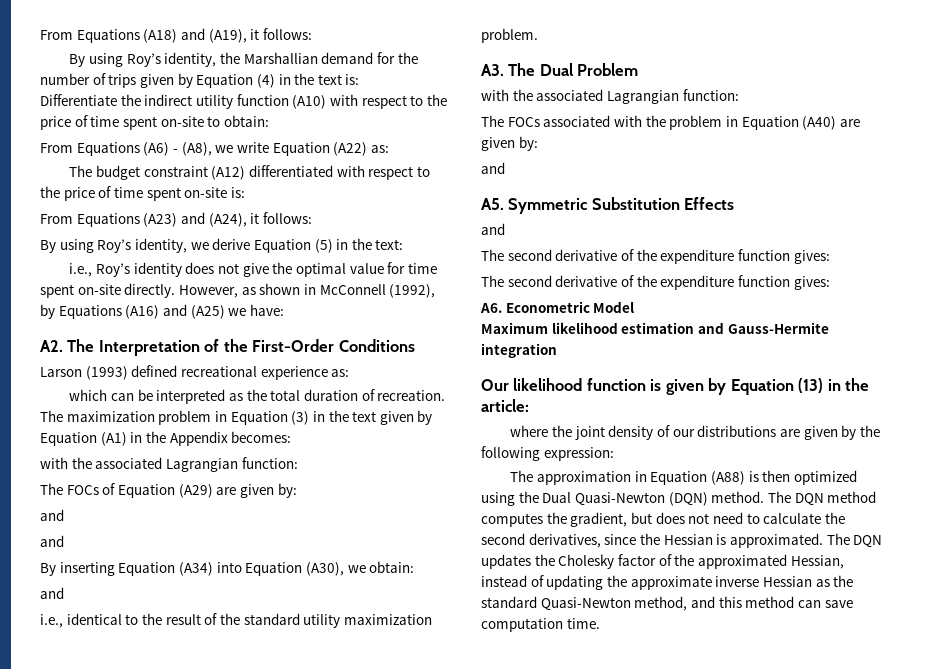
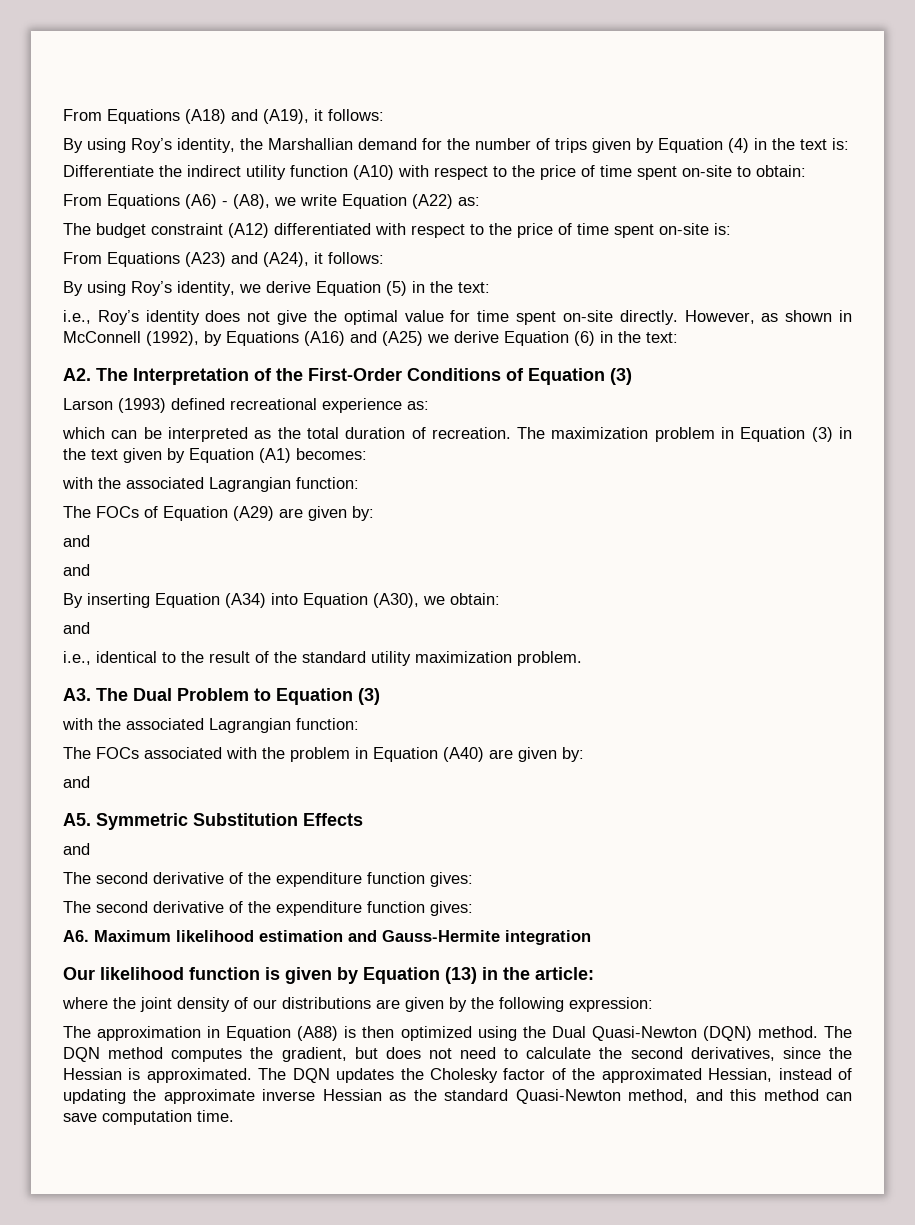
- However, as shown in McConnell (1992), by Equations (A16) and (A25) we have:
+ However, as shown in McConnell (1992), by Equations (A16) and (A25) we derive Equation (6) in the text:
- A2. The Interpretation of the First-Order Conditions
+ A2. The Interpretation of the First-Order Conditions of Equation (3)
- The maximization problem in Equation (3) in the text given by Equation (A1) in the Appendix becomes:
+ The maximization problem in Equation (3) in the text given by Equation (A1) becomes:
- A3. The Dual Problem
+ A3. The Dual Problem to Equation (3)
- A6. Econometric Model
- Maximum likelihood estimation and Gauss-Hermite integration
+ A6. Maximum likelihood estimation and Gauss-Hermite integration

